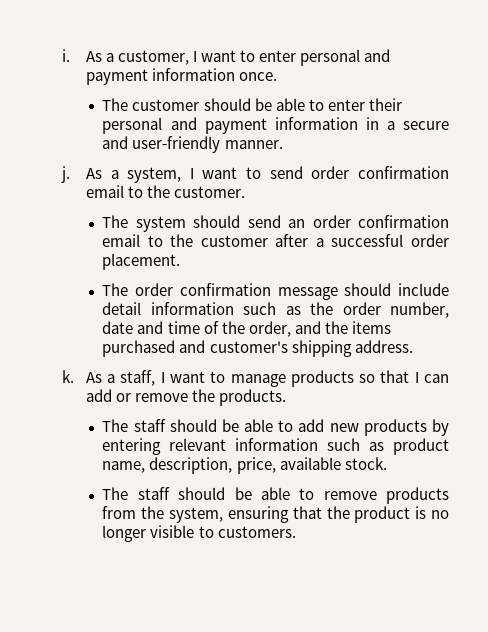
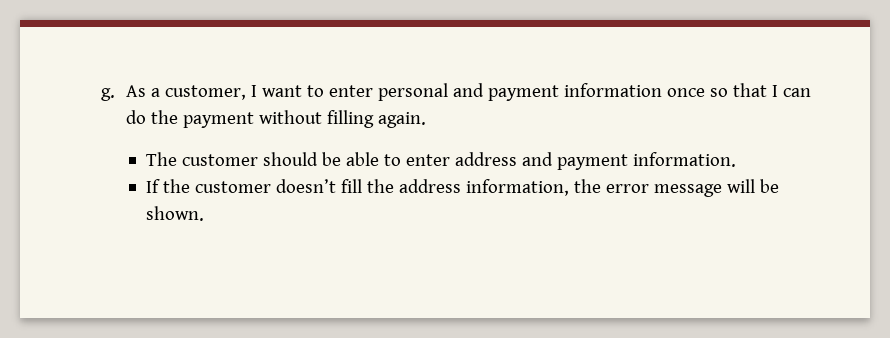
- i.
+ g.
- As a customer, I want to enter personal and payment information once.
+ As a customer, I want to enter personal and payment information once so that I can do the payment without filling again.
- The customer should be able to enter their personal and payment information in a secure and user-friendly manner.
- j. As a system, I want to send order confirmation email to the customer.
- The system should send an order confirmation email to the customer after a successful order placement.
- The order confirmation message should include detail information such as the order number, date and time of the order, and the items purchased and customer's shipping address.
- k. As a staff, I want to manage products so that I can add or remove the products.
- The staff should be able to add new products by entering relevant information such as product name, description, price, available stock.
- The staff should be able to remove products from the system, ensuring that the product is no longer visible to customers.
+ The customer should be able to enter address and payment information.
+ If the customer doesn’t fill the address information, the error message will be shown.

